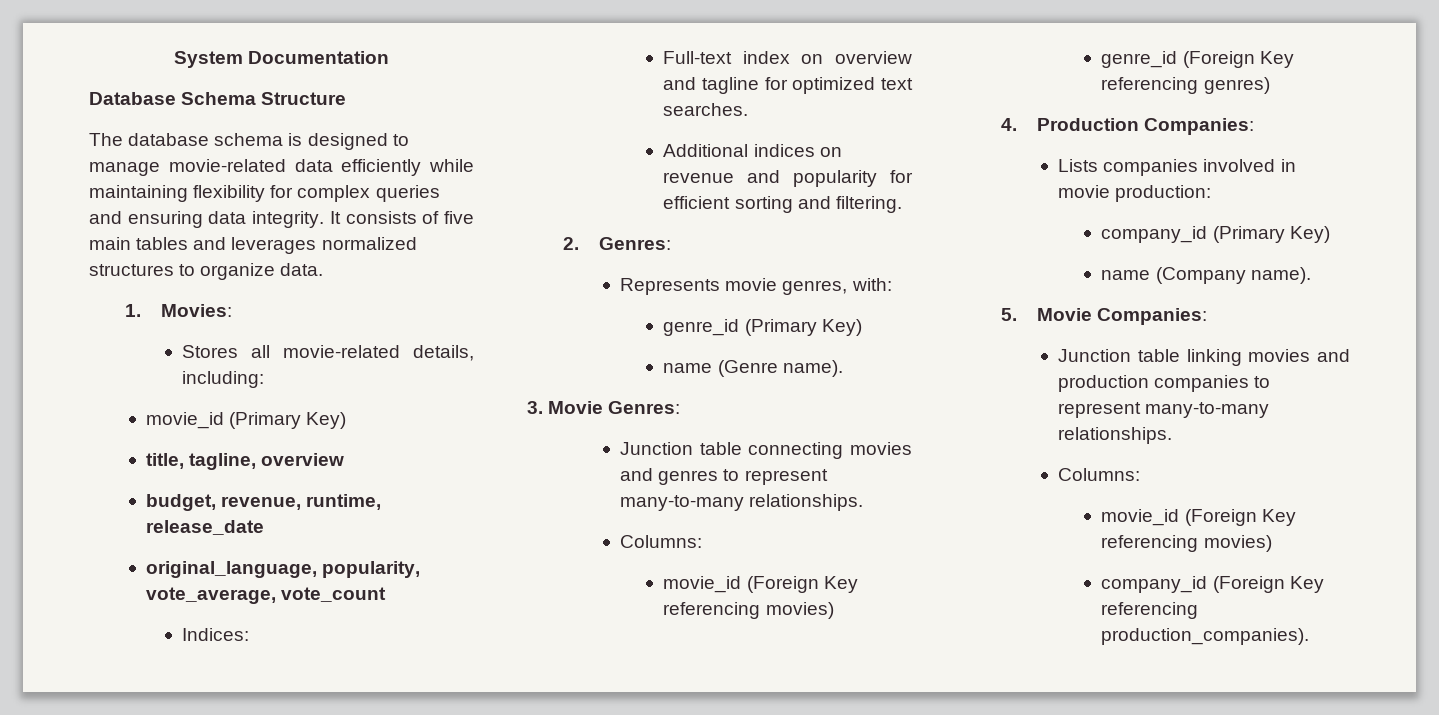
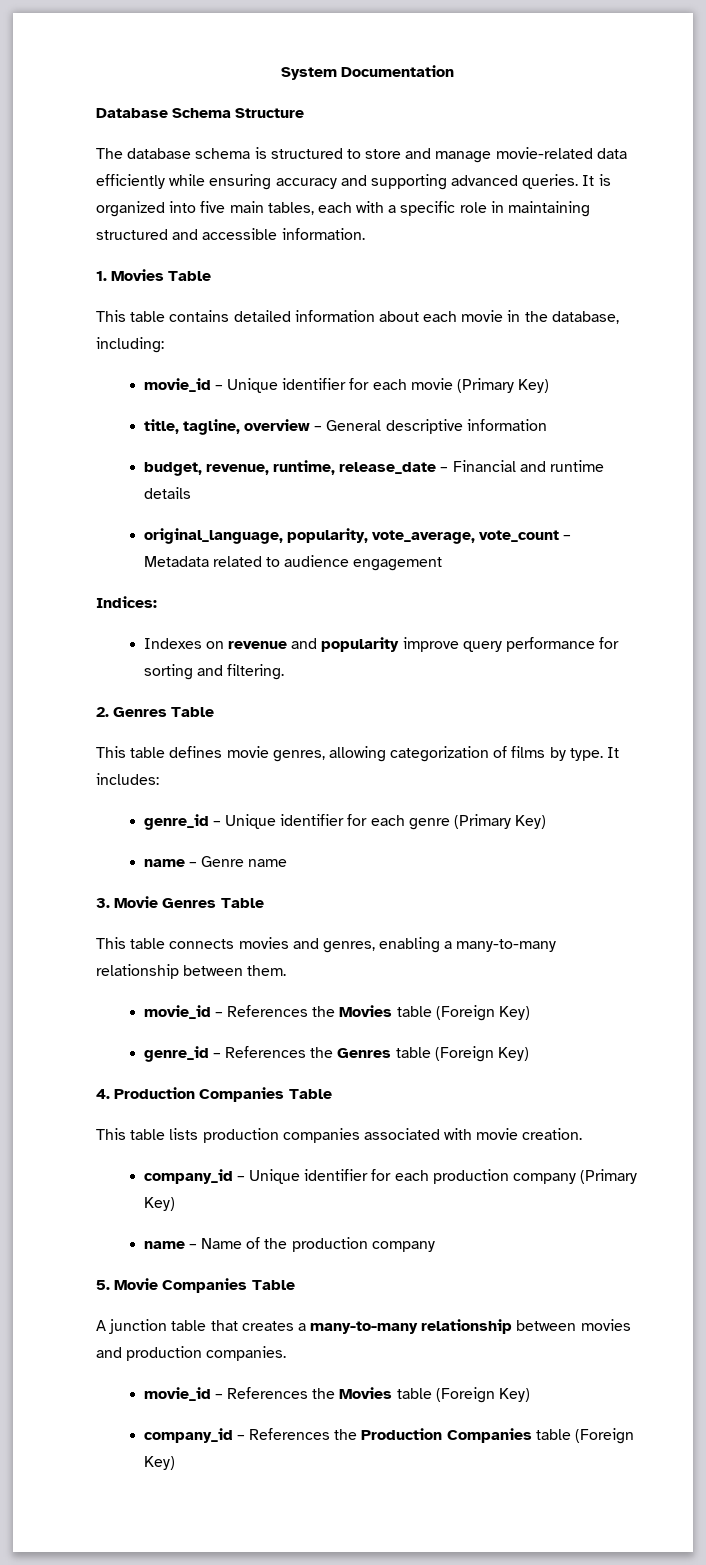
- The database schema is designed to manage movie-related data efficiently while maintaining flexibility for complex queries and ensuring data integrity. It consists of five main tables and leverages normalized structures to organize data.
- 1. Movies:
- Stores all movie-related details, including:
- movie_id (Primary Key)
+ The database schema is structured to store and manage movie-related data efficiently while ensuring accuracy and supporting advanced queries. It is organized into five main tables, each with a specific role in maintaining structured and accessible information.
+ 1. Movies Table
+ This table contains detailed information about each movie in the database, including:
+ movie_id – Unique identifier for each movie (Primary Key)
- title, tagline, overview
+ title, tagline, overview – General descriptive information
- budget, revenue, runtime, release_date
+ budget, revenue, runtime, release_date – Financial and runtime details
- original_language, popularity, vote_average, vote_count
+ original_language, popularity, vote_average, vote_count – Metadata related to audience engagement
  Indices:
- Full-text index on overview and tagline for optimized text searches.
- Additional indices on revenue and popularity for efficient sorting and filtering.
- 2. Genres:
- Represents movie genres, with:
- genre_id (Primary Key)
- name (Genre name).
+ Indexes on revenue and popularity improve query performance for sorting and filtering.
+ 2. Genres Table
+ This table defines movie genres, allowing categorization of films by type. It includes:
+ genre_id – Unique identifier for each genre (Primary Key)
+ name – Genre name
- 3. Movie Genres:
- Junction table connecting movies and genres to represent many-to-many relationships.
- Columns:
- movie_id (Foreign Key referencing movies)
- genre_id (Foreign Key referencing genres)
- 4. Production Companies:
- Lists companies involved in movie production:
- company_id (Primary Key)
- name (Company name).
- 5. Movie Companies:
- Junction table linking movies and production companies to represent many-to-many relationships.
- Columns:
- movie_id (Foreign Key referencing movies)
- company_id (Foreign Key referencing production_companies).
+ 3. Movie Genres Table
+ This table connects movies and genres, enabling a many-to-many relationship between them.
+ movie_id – References the Movies table (Foreign Key)
+ genre_id – References the Genres table (Foreign Key)
+ 4. Production Companies Table
+ This table lists production companies associated with movie creation.
+ company_id – Unique identifier for each production company (Primary Key)
+ name – Name of the production company
+ 5. Movie Companies Table
+ A junction table that creates a many-to-many relationship between movies and production companies.
+ movie_id – References the Movies table (Foreign Key)
+ company_id – References the Production Companies table (Foreign Key)

